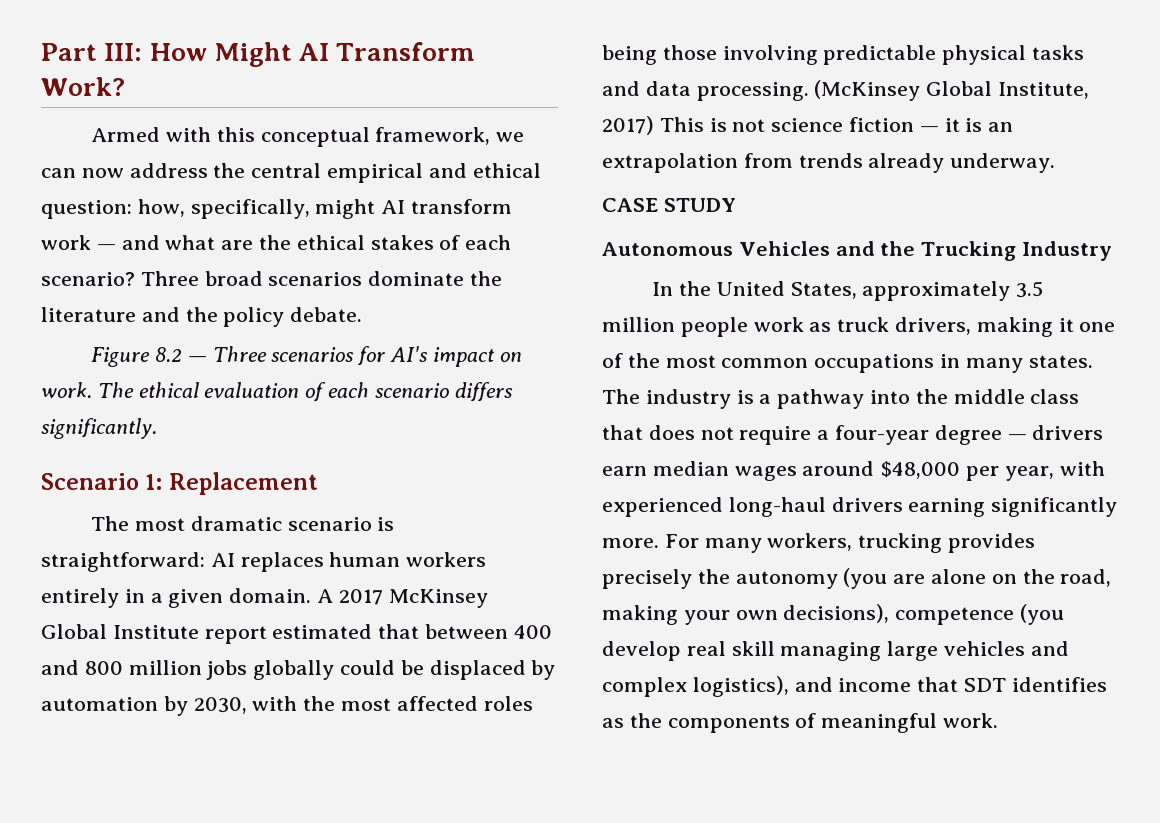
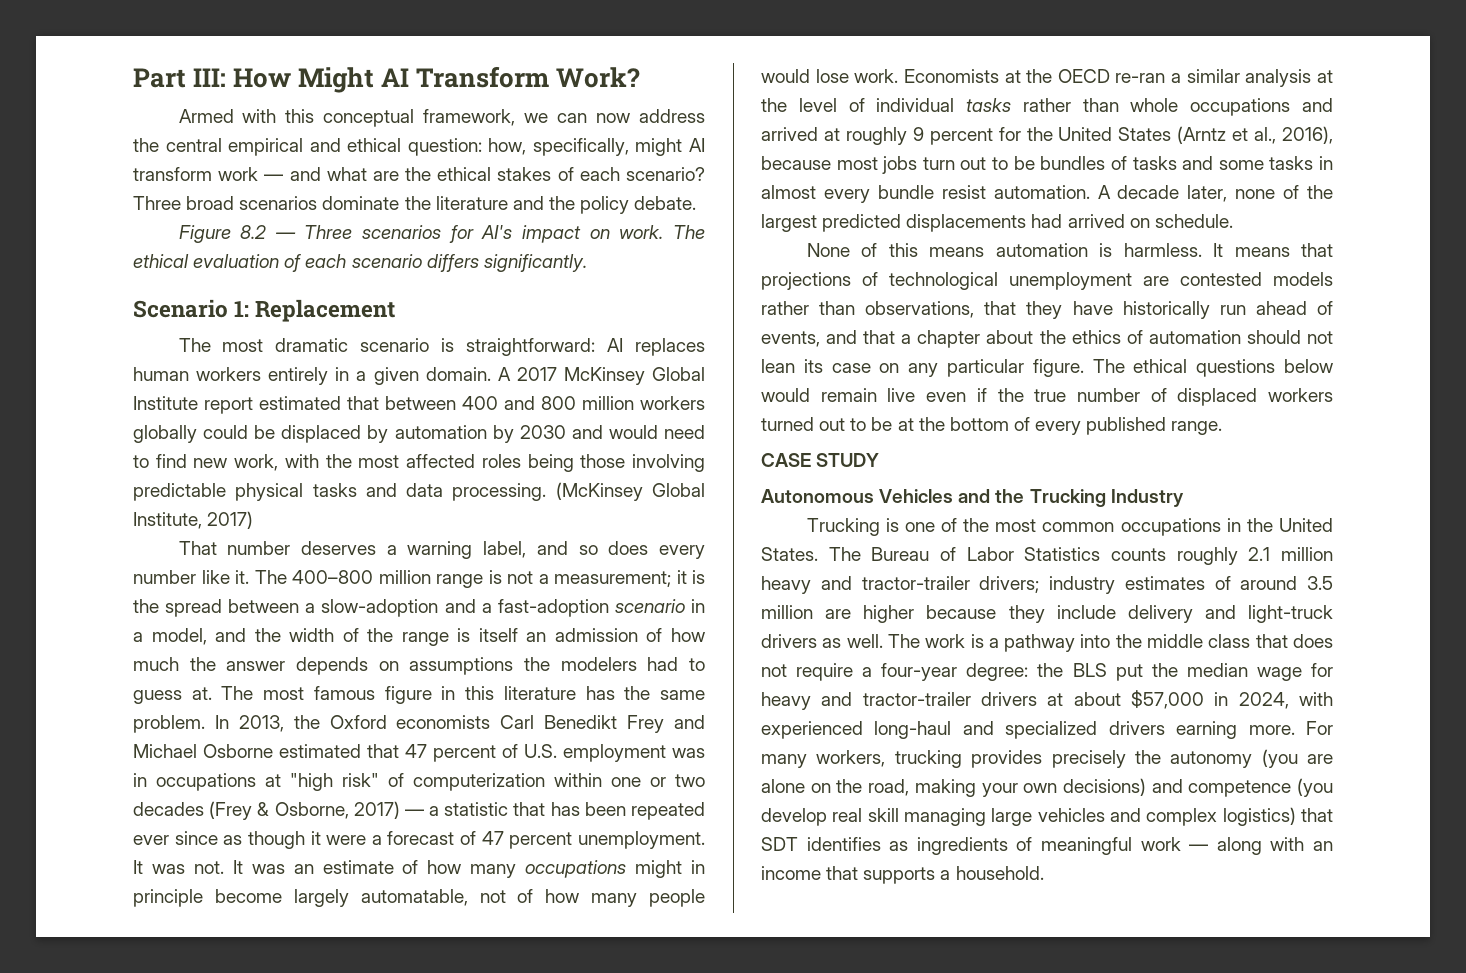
- A 2017 McKinsey Global Institute report estimated that between 400 and 800 million jobs globally could be displaced by automation by 2030, with the most affected roles being those involving predictable physical tasks and data processing.
+ A 2017 McKinsey Global Institute report estimated that between 400 and 800 million workers globally could be displaced by automation by 2030 and would need to find new work, with the most affected roles being those involving predictable physical tasks and data processing.
- (McKinsey Global Institute, 2017) This is not science fiction — it is an extrapolation from trends already underway.
+ (McKinsey Global Institute, 2017)
+ That number deserves a warning label, and so does every number like it. The 400–800 million range is not a measurement; it is the spread between a slow-adoption and a fast-adoption scenario in a model, and the width of the range is itself an admission of how much the answer depends on assumptions the modelers had to guess at. The most famous figure in this literature has the same problem. In 2013, the Oxford economists Carl Benedikt Frey and Michael Osborne estimated that 47 percent of U.S. employment was in occupations at "high risk" of computerization within one or two decades (Frey & Osborne, 2017) — a statistic that has been repeated ever since as though it were a forecast of 47 percent unemployment. It was not. It was an estimate of how many occupations might in principle become largely automatable, not of how many people would lose work. Economists at the OECD re-ran a similar analysis at the level of individual tasks rather than whole occupations and arrived at roughly 9 percent for the United States (Arntz et al., 2016), because most jobs turn out to be bundles of tasks and some tasks in almost every bundle resist automation. A decade later, none of the largest predicted displacements had arrived on schedule.
+ None of this means automation is harmless. It means that projections of technological unemployment are contested models rather than observations, that they have historically run ahead of events, and that a chapter about the ethics of automation should not lean its case on any particular figure. The ethical questions below would remain live even if the true number of displaced workers turned out to be at the bottom of every published range.
- In the United States, approximately 3.5 million people work as truck drivers, making it one of the most common occupations in many states. The industry is a pathway into the middle class that does not require a four-year degree — drivers earn median wages around $48,000 per year, with experienced long-haul drivers earning significantly more.
+ Trucking is one of the most common occupations in the United States. The Bureau of Labor Statistics counts roughly 2.1 million heavy and tractor-trailer drivers; industry estimates of around 3.5 million are higher because they include delivery and light-truck drivers as well. The work is a pathway into the middle class that does not require a four-year degree: the BLS put the median wage for heavy and tractor-trailer drivers at about $57,000 in 2024, with experienced long-haul and specialized drivers earning more.
- For many workers, trucking provides precisely the autonomy (you are alone on the road, making your own decisions), competence (you develop real skill managing large vehicles and complex logistics), and income that SDT identifies as the components of meaningful work.
+ For many workers, trucking provides precisely the autonomy (you are alone on the road, making your own decisions) and competence (you develop real skill managing large vehicles and complex logistics) that SDT identifies as ingredients of meaningful work — along with an income that supports a household.

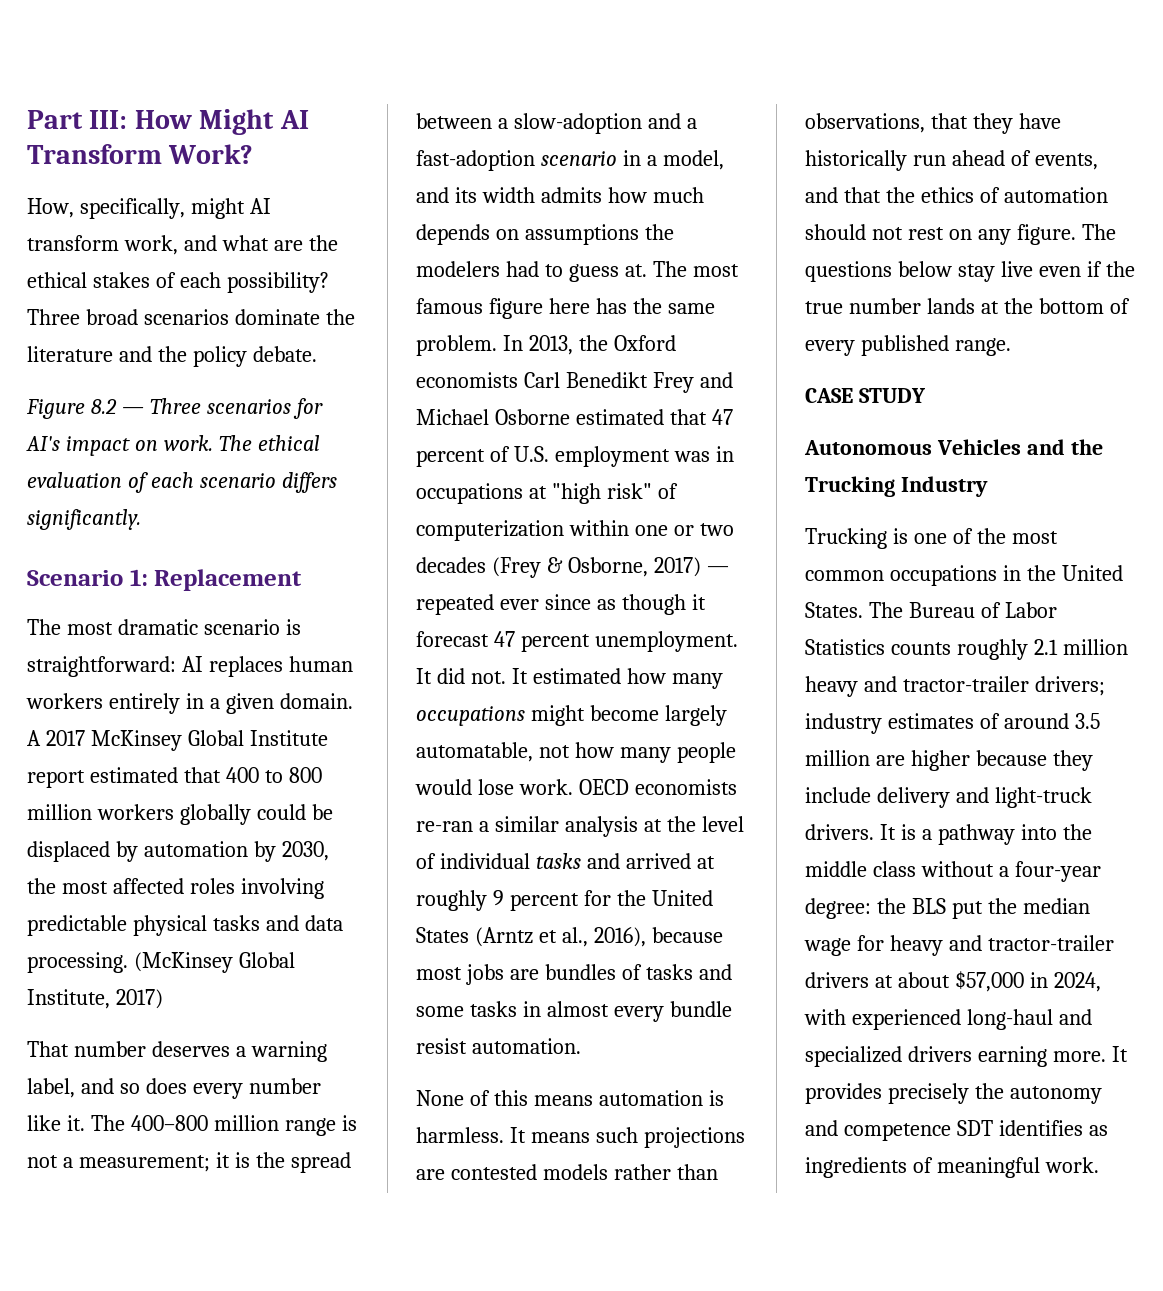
- Armed with this conceptual framework, we can now address the central empirical and ethical question: how, specifically, might AI transform work — and what are the ethical stakes of each scenario?
+ How, specifically, might AI transform work, and what are the ethical stakes of each possibility?
- A 2017 McKinsey Global Institute report estimated that between 400 and 800 million workers globally could be displaced by automation by 2030 and would need to find new work, with the most affected roles being those involving predictable physical tasks and data processing.
+ A 2017 McKinsey Global Institute report estimated that 400 to 800 million workers globally could be displaced by automation by 2030, the most affected roles involving predictable physical tasks and data processing.
- The 400–800 million range is not a measurement; it is the spread between a slow-adoption and a fast-adoption scenario in a model, and the width of the range is itself an admission of how much the answer depends on assumptions the modelers had to guess at.
+ The 400–800 million range is not a measurement; it is the spread between a slow-adoption and a fast-adoption scenario in a model, and its width admits how much depends on assumptions the modelers had to guess at.
- The most famous figure in this literature has the same problem.
+ The most famous figure here has the same problem.
- In 2013, the Oxford economists Carl Benedikt Frey and Michael Osborne estimated that 47 percent of U.S. employment was in occupations at "high risk" of computerization within one or two decades (Frey & Osborne, 2017) — a statistic that has been repeated ever since as though it were a forecast of 47 percent unemployment.
+ In 2013, the Oxford economists Carl Benedikt Frey and Michael Osborne estimated that 47 percent of U.S. employment was in occupations at "high risk" of computerization within one or two decades (Frey & Osborne, 2017) — repeated ever since as though it forecast 47 percent unemployment.
- It was not.
+ It did not.
- It was an estimate of how many occupations might in principle become largely automatable, not of how many people would lose work.
+ It estimated how many occupations might become largely automatable, not how many people would lose work.
- Economists at the OECD re-ran a similar analysis at the level of individual tasks rather than whole occupations and arrived at roughly 9 percent for the United States (Arntz et al., 2016), because most jobs turn out to be bundles of tasks and some tasks in almost every bundle resist automation. A decade later, none of the largest predicted displacements had arrived on schedule.
+ OECD economists re-ran a similar analysis at the level of individual tasks and arrived at roughly 9 percent for the United States (Arntz et al., 2016), because most jobs are bundles of tasks and some tasks in almost every bundle resist automation.
- It means that projections of technological unemployment are contested models rather than observations, that they have historically run ahead of events, and that a chapter about the ethics of automation should not lean its case on any particular figure.
+ It means such projections are contested models rather than observations, that they have historically run ahead of events, and that the ethics of automation should not rest on any figure.
- The ethical questions below would remain live even if the true number of displaced workers turned out to be at the bottom of every published range.
+ The questions below stay live even if the true number lands at the bottom of every published range.
- industry estimates of around 3.5 million are higher because they include delivery and light-truck drivers as well. The work is a pathway into the middle class that does not require a four-year degree:
+ industry estimates of around 3.5 million are higher because they include delivery and light-truck drivers. It is a pathway into the middle class without a four-year degree:
- For many workers, trucking provides precisely the autonomy (you are alone on the road, making your own decisions) and competence (you develop real skill managing large vehicles and complex logistics) that SDT identifies as ingredients of meaningful work — along with an income that supports a household.
+ It provides precisely the autonomy and competence SDT identifies as ingredients of meaningful work.

